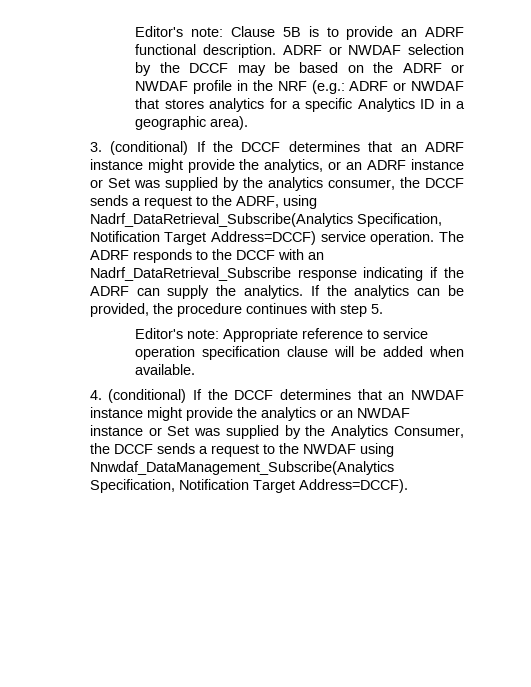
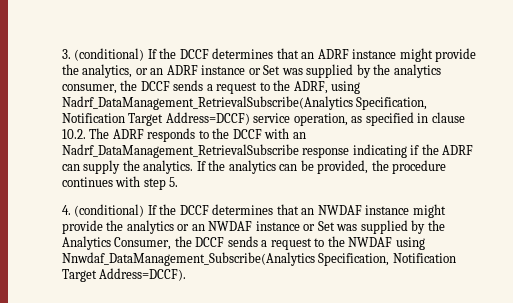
- Editor's note: Clause 5B is to provide an ADRF functional description. ADRF or NWDAF selection by the DCCF may be based on the ADRF or NWDAF profile in the NRF (e.g.: ADRF or NWDAF that stores analytics for a specific Analytics ID in a geographic area).
- 3. (conditional) If the DCCF determines that an ADRF instance might provide the analytics, or an ADRF instance or Set was supplied by the analytics consumer, the DCCF sends a request to the ADRF, using Nadrf_DataRetrieval_Subscribe(Analytics Specification, Notification Target Address=DCCF) service operation. The ADRF responds to the DCCF with an Nadrf_DataRetrieval_Subscribe response indicating if the ADRF can supply the analytics.
+ 3. (conditional) If the DCCF determines that an ADRF instance might provide the analytics, or an ADRF instance or Set was supplied by the analytics consumer, the DCCF sends a request to the ADRF, using Nadrf_DataManagement_RetrievalSubscribe(Analytics Specification, Notification Target Address=DCCF) service operation, as specified in clause 10.2. The ADRF responds to the DCCF with an Nadrf_DataManagement_RetrievalSubscribe response indicating if the ADRF can supply the analytics.
- Editor's note: Appropriate reference to service operation specification clause will be added when available.

